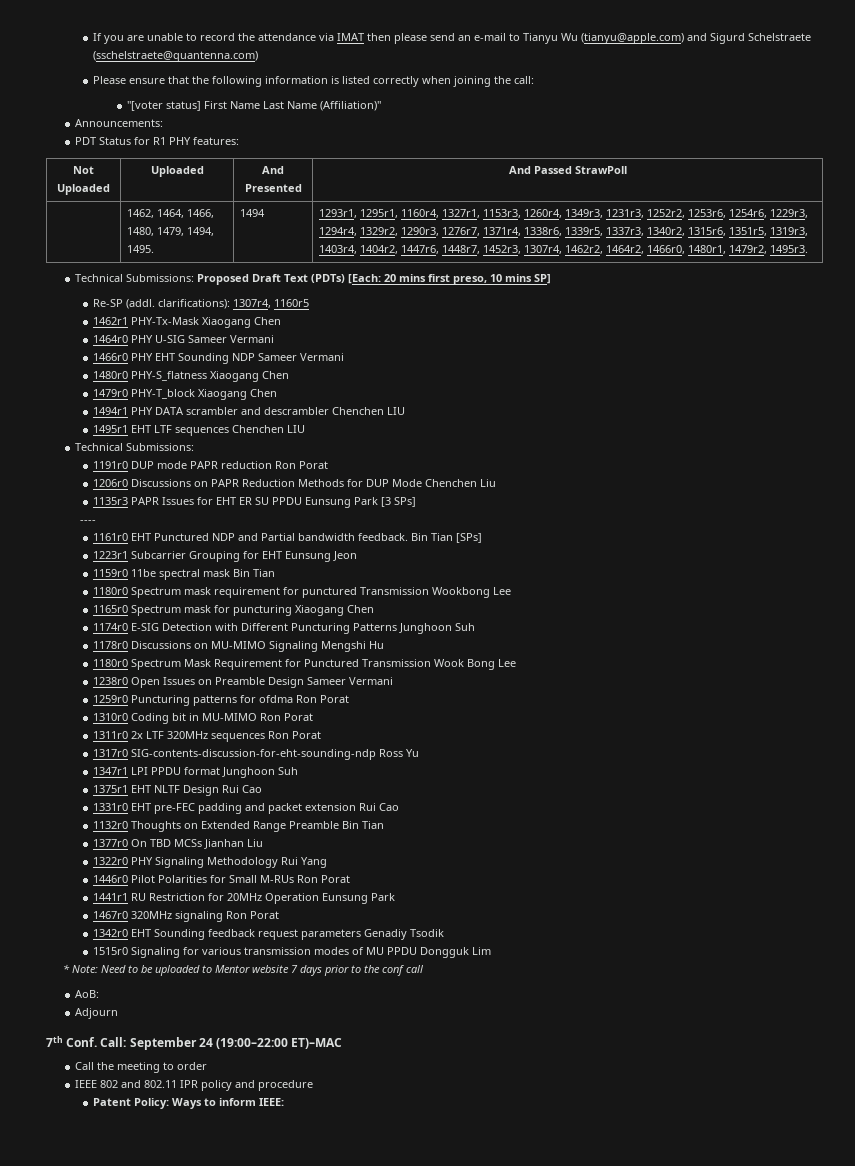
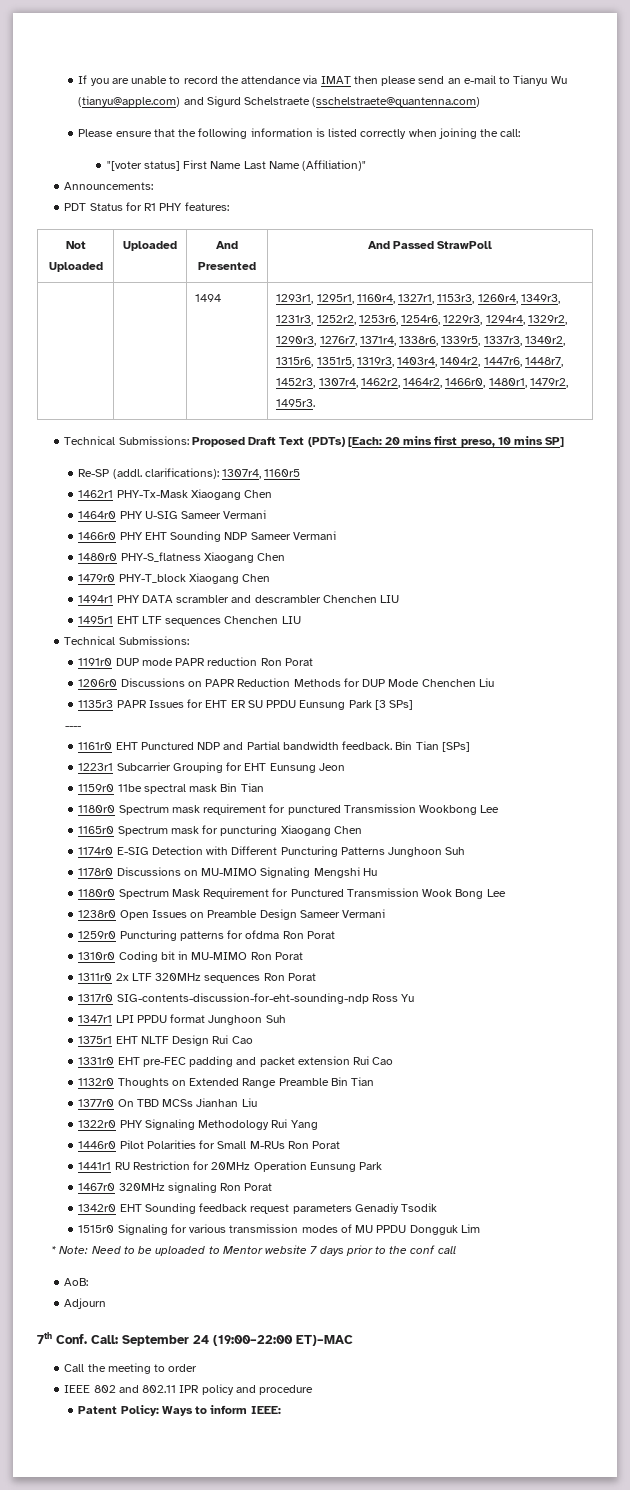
- 1462, 1464, 1466, 1480, 1479, 1494, 1495.

